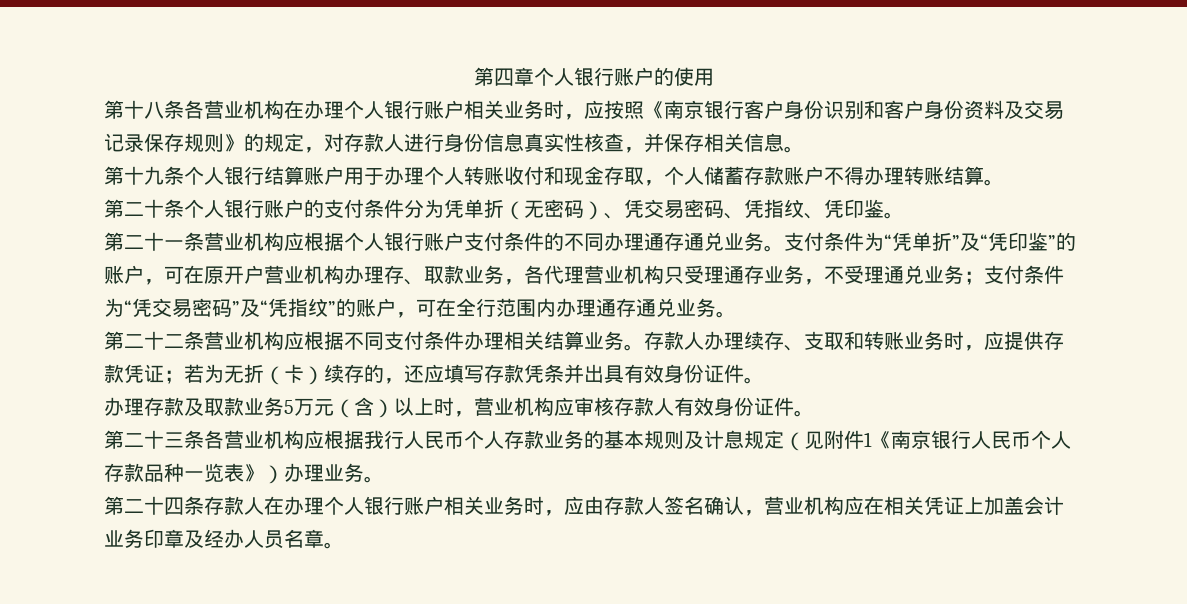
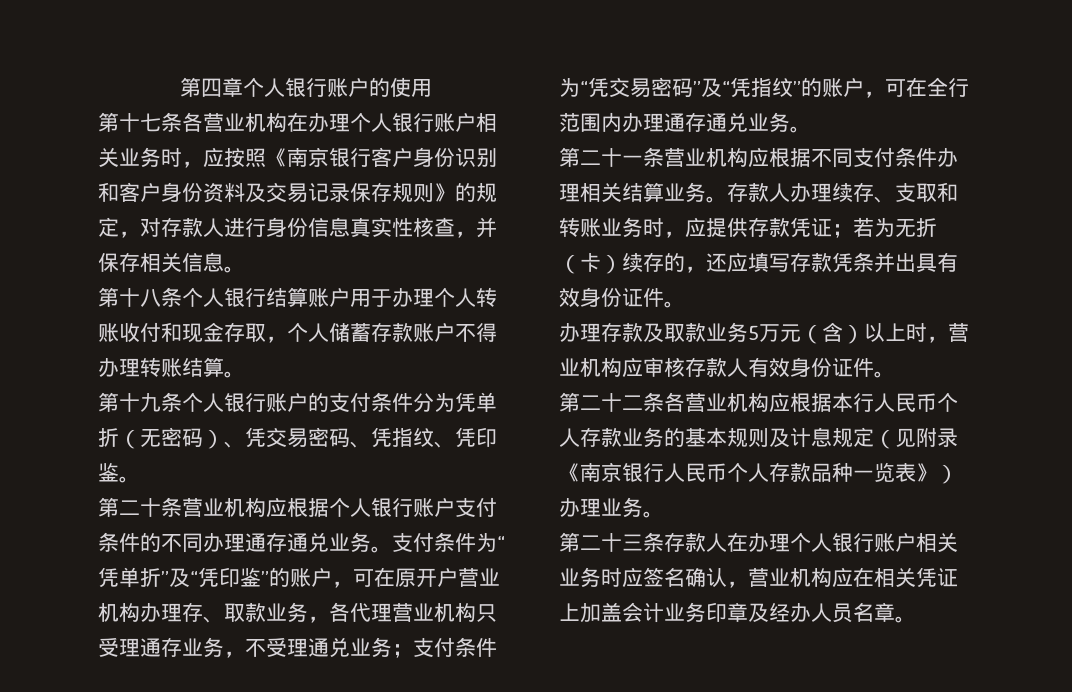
- 第十八条各营业机构在办理个人银行账户相关业务时，应按照《南京银行客户身份识别和客户身份资料及交易记录保存规则》的规定，对存款人进行身份信息真实性核查，并保存相关信息。
+ 第十七条各营业机构在办理个人银行账户相关业务时，应按照《南京银行客户身份识别和客户身份资料及交易记录保存规则》的规定，对存款人进行身份信息真实性核查，并保存相关信息。
- 第十九条个人银行结算账户用于办理个人转账收付和现金存取，个人储蓄存款账户不得办理转账结算。
+ 第十八条个人银行结算账户用于办理个人转账收付和现金存取，个人储蓄存款账户不得办理转账结算。
- 第二十条个人银行账户的支付条件分为凭单折（无密码）、凭交易密码、凭指纹、凭印鉴。
+ 第十九条个人银行账户的支付条件分为凭单折（无密码）、凭交易密码、凭指纹、凭印鉴。
- 第二十一条营业机构应根据个人银行账户支付条件的不同办理通存通兑业务。
+ 第二十条营业机构应根据个人银行账户支付条件的不同办理通存通兑业务。
- 第二十二条营业机构应根据不同支付条件办理相关结算业务。
+ 第二十一条营业机构应根据不同支付条件办理相关结算业务。
- 第二十三条各营业机构应根据我行人民币个人存款业务的基本规则及计息规定（见附件1《南京银行人民币个人存款品种一览表》）办理业务。
+ 第二十二条各营业机构应根据本行人民币个人存款业务的基本规则及计息规定（见附录《南京银行人民币个人存款品种一览表》）办理业务。
- 第二十四条存款人在办理个人银行账户相关业务时，应由存款人签名确认，营业机构应在相关凭证上加盖会计业务印章及经办人员名章。
+ 第二十三条存款人在办理个人银行账户相关业务时应签名确认，营业机构应在相关凭证上加盖会计业务印章及经办人员名章。

